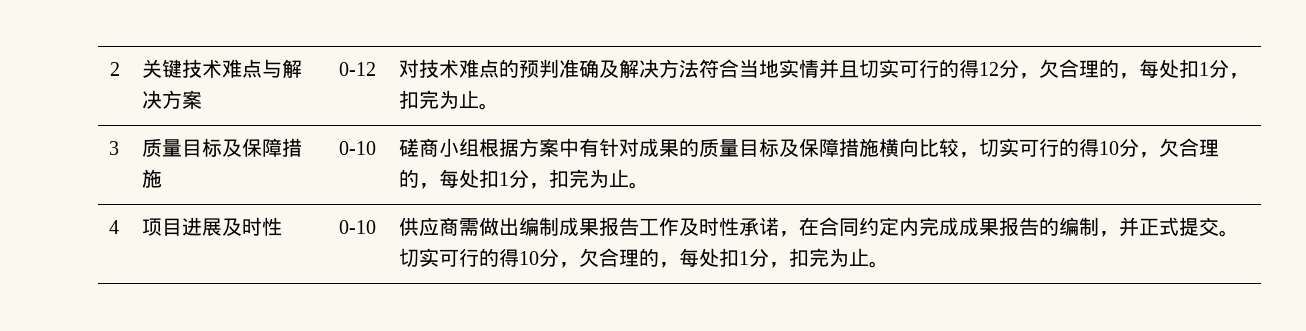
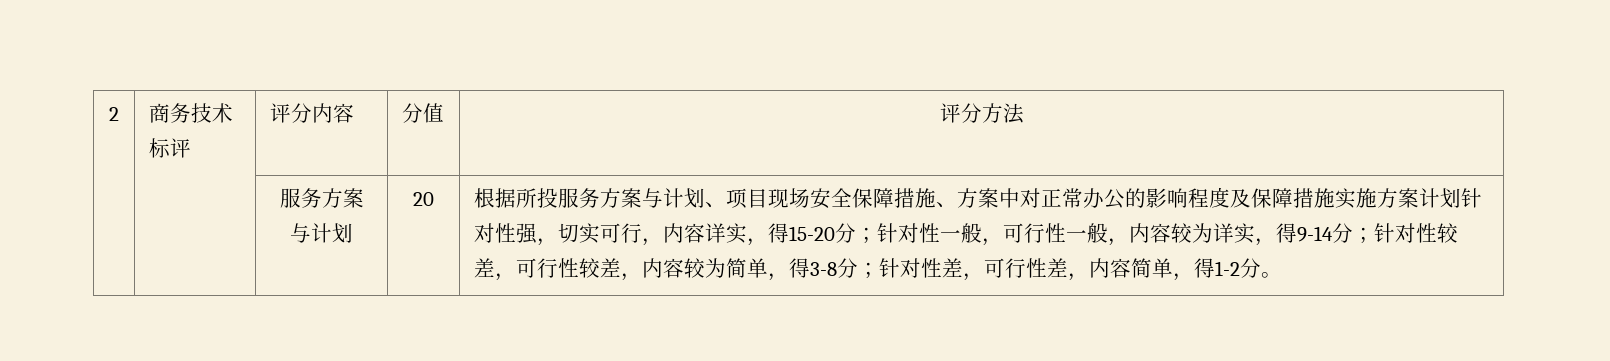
- 2 | 关键技术难点与解决方案 | 0-12 | 对技术难点的预判准确及解决方法符合当地实情并且切实可行的得12分，欠合理的，每处扣1分，扣完为止。
- 3 | 质量目标及保障措施 | 0-10 | 磋商小组根据方案中有针对成果的质量目标及保障措施横向比较，切实可行的得10分，欠合理的，每处扣1分，扣完为止。
- 4 | 项目进展及时性 | 0-10 | 供应商需做出编制成果报告工作及时性承诺，在合同约定内完成成果报告的编制，并正式提交。切实可行的得10分，欠合理的，每处扣1分，扣完为止。
+ 2 | 商务技术标评 | 评分内容 | 分值 | 评分方法
+ | | 服务方案与计划 | 20 | 根据所投服务方案与计划、项目现场安全保障措施、方案中对正常办公的影响程度及保障措施实施方案计划针对性强，切实可行，内容详实，得15-20分；针对性一般，可行性一般，内容较为详实，得9-14分；针对性较差，可行性较差，内容较为简单，得3-8分；针对性差，可行性差，内容简单，得1-2分。

